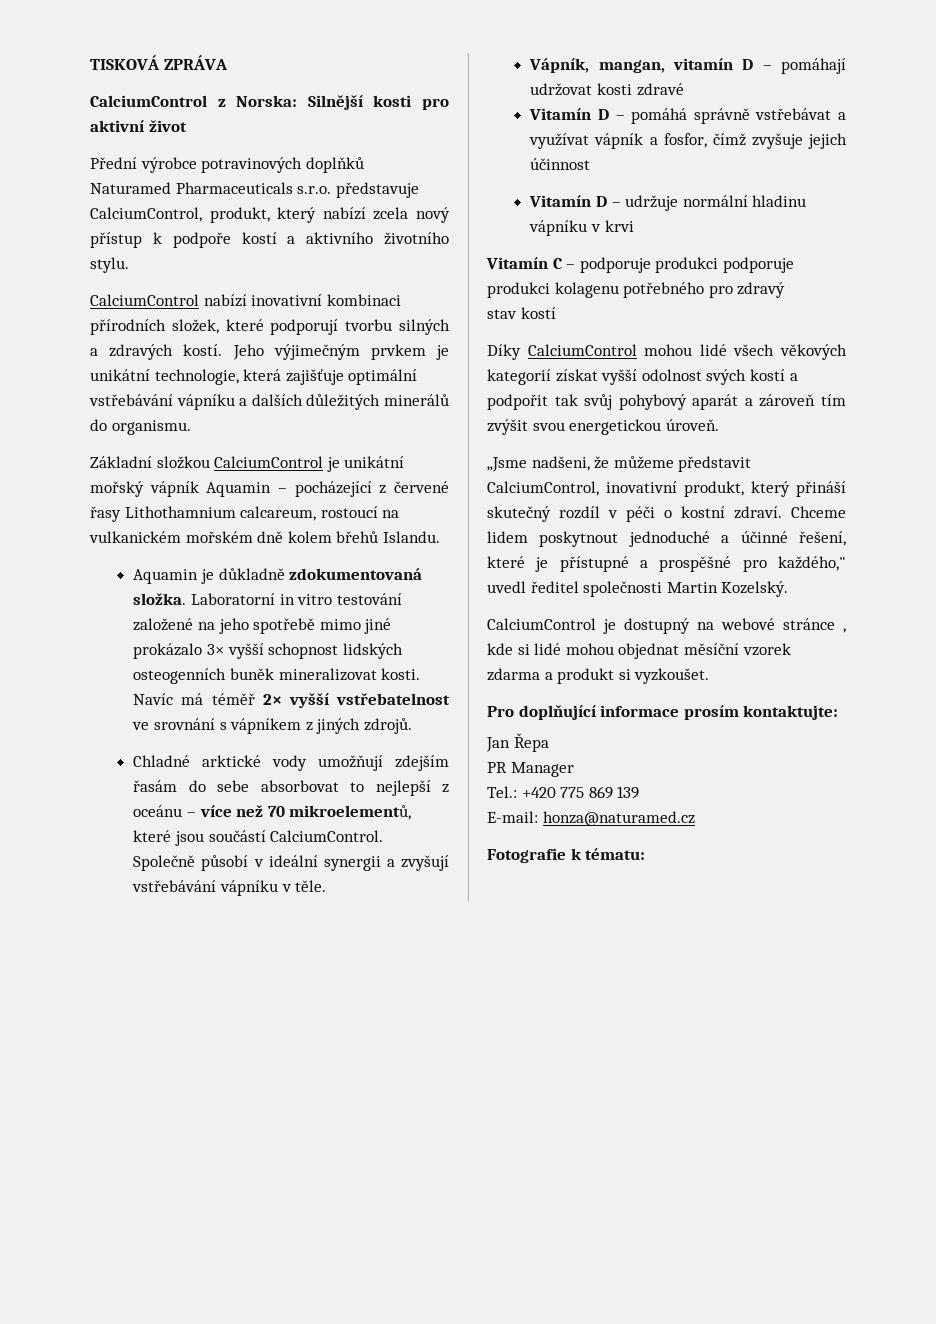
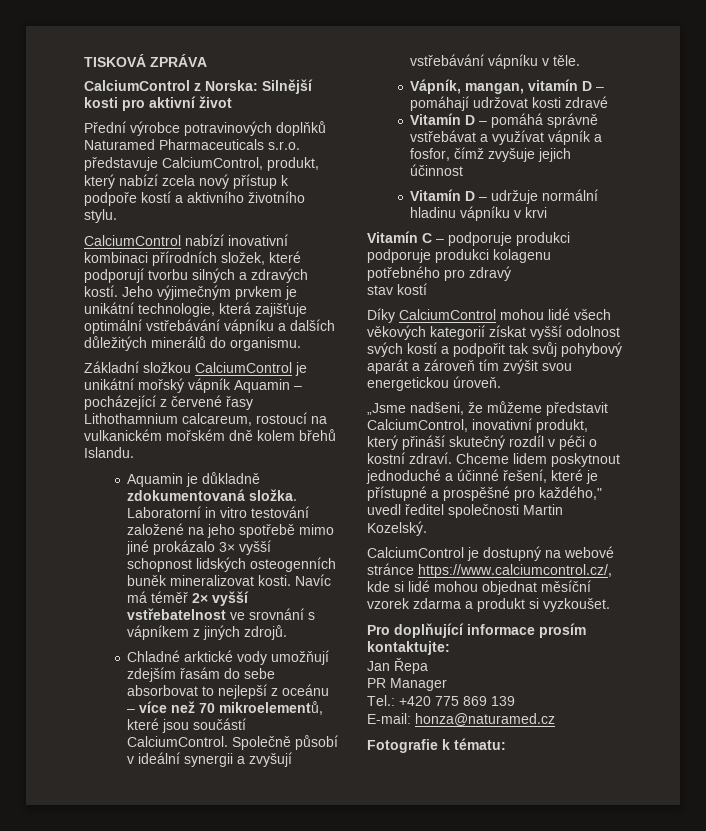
- CalciumControl je dostupný na webové stránce , kde si lidé mohou objednat měsíční vzorek zdarma a produkt si vyzkoušet.
+ CalciumControl je dostupný na webové stránce https://www.calciumcontrol.cz/, kde si lidé mohou objednat měsíční vzorek zdarma a produkt si vyzkoušet.

